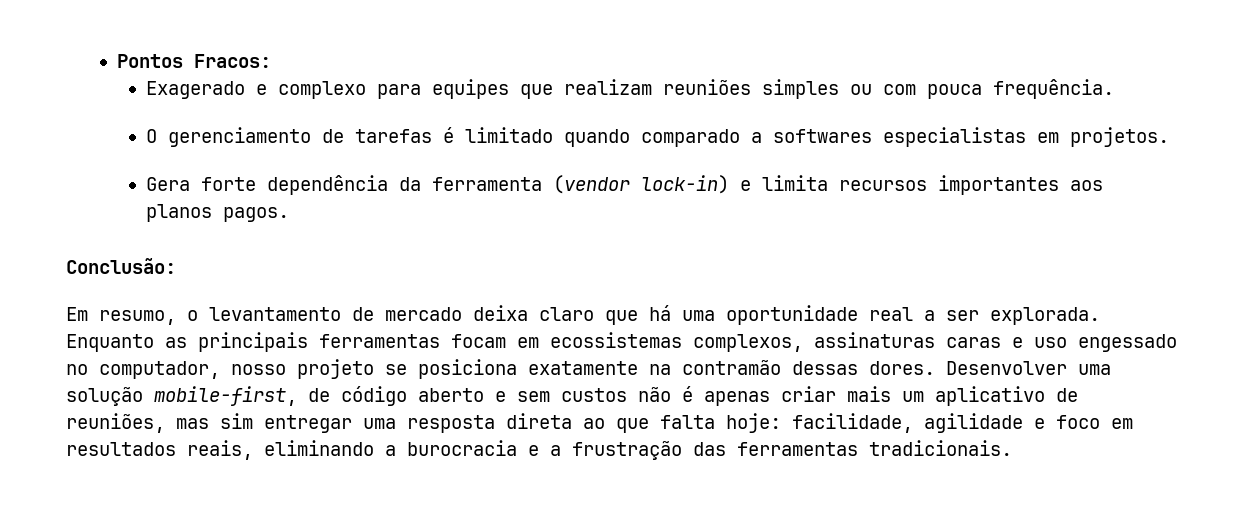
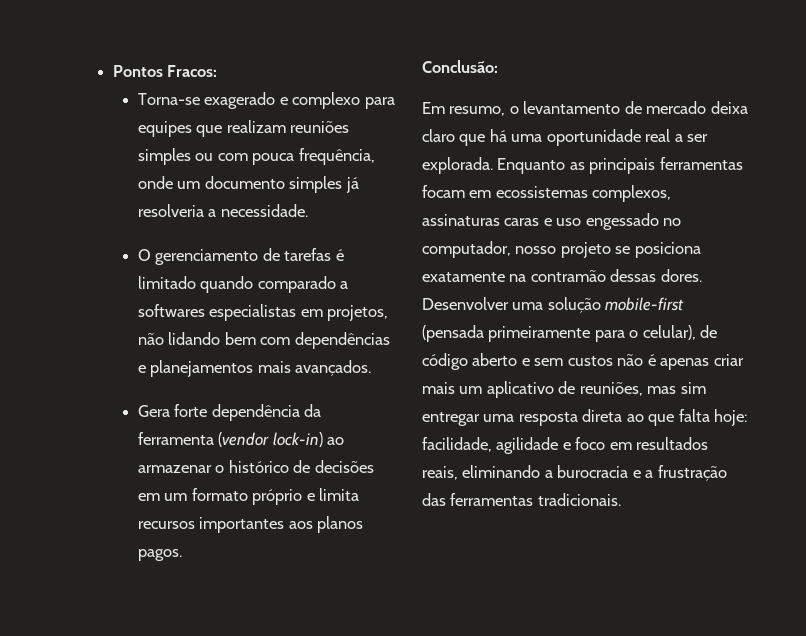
- Exagerado e complexo para equipes que realizam reuniões simples ou com pouca frequência.
+ Torna-se exagerado e complexo para equipes que realizam reuniões simples ou com pouca frequência, onde um documento simples já resolveria a necessidade.
- O gerenciamento de tarefas é limitado quando comparado a softwares especialistas em projetos.
+ O gerenciamento de tarefas é limitado quando comparado a softwares especialistas em projetos, não lidando bem com dependências e planejamentos mais avançados.
- Gera forte dependência da ferramenta (vendor lock-in) e limita recursos importantes aos planos pagos.
+ Gera forte dependência da ferramenta (vendor lock-in) ao armazenar o histórico de decisões em um formato próprio e limita recursos importantes aos planos pagos.
- Desenvolver uma solução mobile-first, de código aberto e sem custos não é apenas criar mais um aplicativo de reuniões, mas sim entregar uma resposta direta ao que falta hoje: facilidade, agilidade e foco em resultados reais, eliminando a burocracia e a frustração das ferramentas tradicionais.
+ Desenvolver uma solução mobile-first (pensada primeiramente para o celular), de código aberto e sem custos não é apenas criar mais um aplicativo de reuniões, mas sim entregar uma resposta direta ao que falta hoje: facilidade, agilidade e foco em resultados reais, eliminando a burocracia e a frustração das ferramentas tradicionais.

